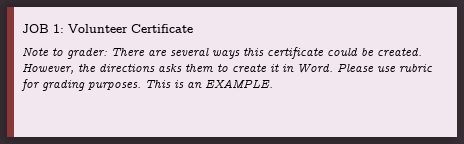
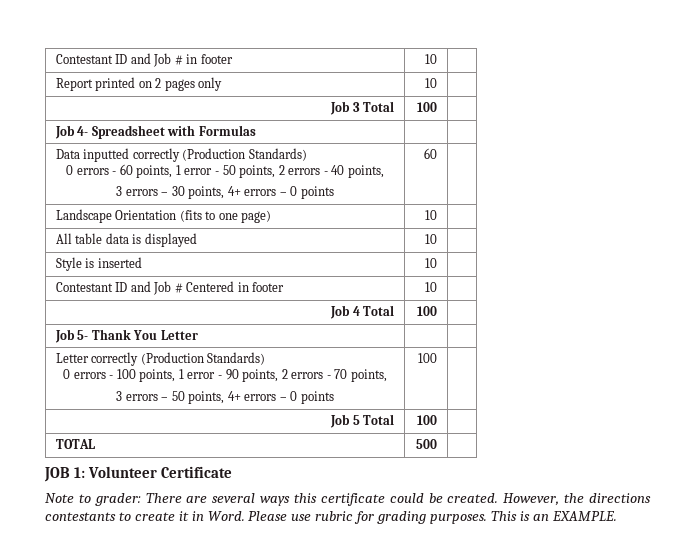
+ Contestant ID and Job # in footer | 10 |
+ Report printed on 2 pages only | 10 |
+ Job 3 Total | 100 |
+ Job 4- Spreadsheet with Formulas | |
+ Data inputted correctly (Production Standards)
+ 0 errors - 60 points, 1 error - 50 points, 2 errors - 40 points,
+ 3 errors – 30 points, 4+ errors – 0 points | 60 |
+ Landscape Orientation (fits to one page) | 10 |
+ All table data is displayed | 10 |
+ Style is inserted | 10 |
+ Contestant ID and Job # Centered in footer | 10 |
+ Job 4 Total | 100 |
+ Job 5- Thank You Letter | |
+ Letter correctly (Production Standards)
+ 0 errors - 100 points, 1 error - 90 points, 2 errors - 70 points,
+ 3 errors – 50 points, 4+ errors – 0 points | 100 |
+ Job 5 Total | 100 |
+ TOTAL | 500 |
- However, the directions asks them to create it in Word.
+ However, the directions contestants to create it in Word.

